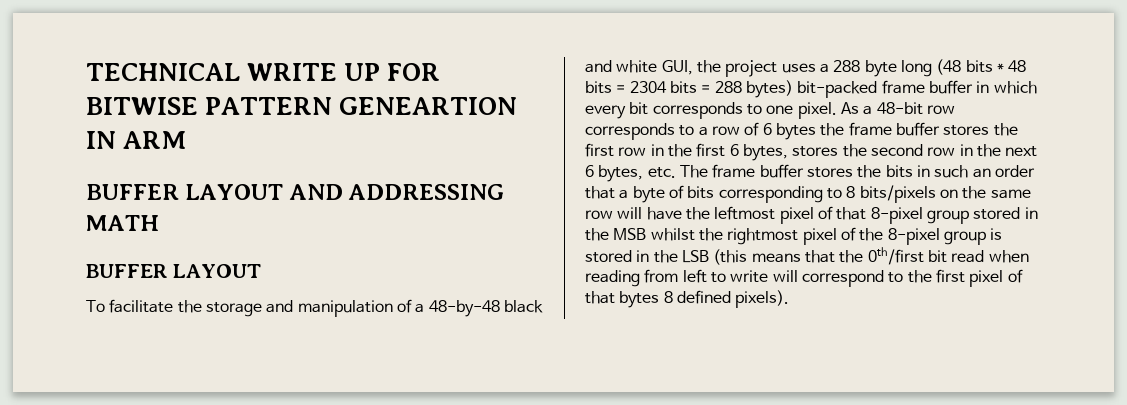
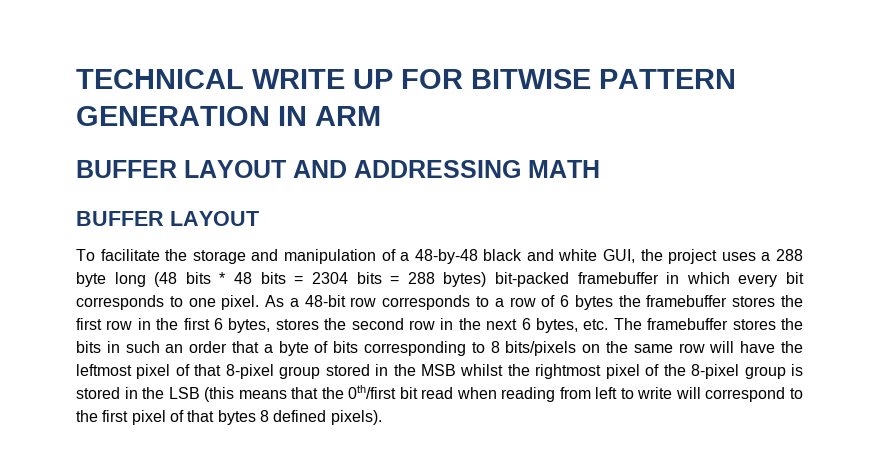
- TECHNICAL WRITE UP FOR BITWISE PATTERN GENEARTION IN ARM
+ TECHNICAL WRITE UP FOR BITWISE PATTERN GENERATION IN ARM
- To facilitate the storage and manipulation of a 48-by-48 black and white GUI, the project uses a 288 byte long (48 bits * 48 bits = 2304 bits = 288 bytes) bit-packed frame buffer in which every bit corresponds to one pixel.
+ To facilitate the storage and manipulation of a 48-by-48 black and white GUI, the project uses a 288 byte long (48 bits * 48 bits = 2304 bits = 288 bytes) bit-packed framebuffer in which every bit corresponds to one pixel.
- As a 48-bit row corresponds to a row of 6 bytes the frame buffer stores the first row in the first 6 bytes, stores the second row in the next 6 bytes, etc. The frame buffer stores the bits in such an order that a byte of bits corresponding to 8 bits/pixels on the same row will have the leftmost pixel of that 8-pixel group stored in the MSB whilst the rightmost pixel of the 8-pixel group is stored in the LSB (this means that the 0th/first bit read when reading from left to write will correspond to the first pixel of that bytes 8 defined pixels).
+ As a 48-bit row corresponds to a row of 6 bytes the framebuffer stores the first row in the first 6 bytes, stores the second row in the next 6 bytes, etc. The framebuffer stores the bits in such an order that a byte of bits corresponding to 8 bits/pixels on the same row will have the leftmost pixel of that 8-pixel group stored in the MSB whilst the rightmost pixel of the 8-pixel group is stored in the LSB (this means that the 0th/first bit read when reading from left to write will correspond to the first pixel of that bytes 8 defined pixels).

